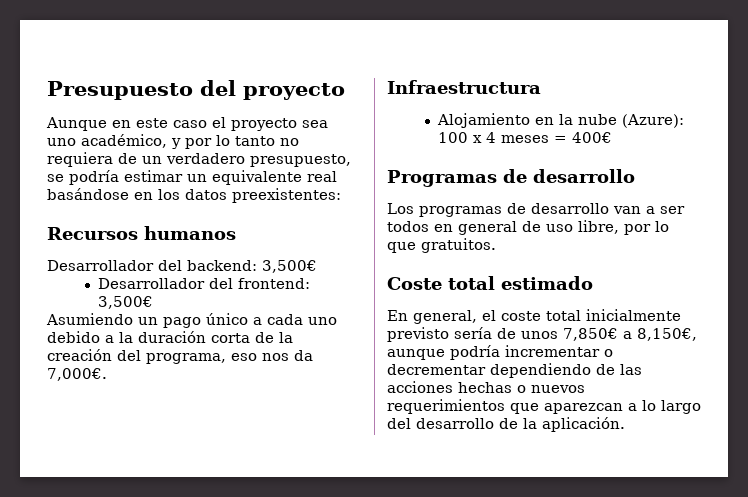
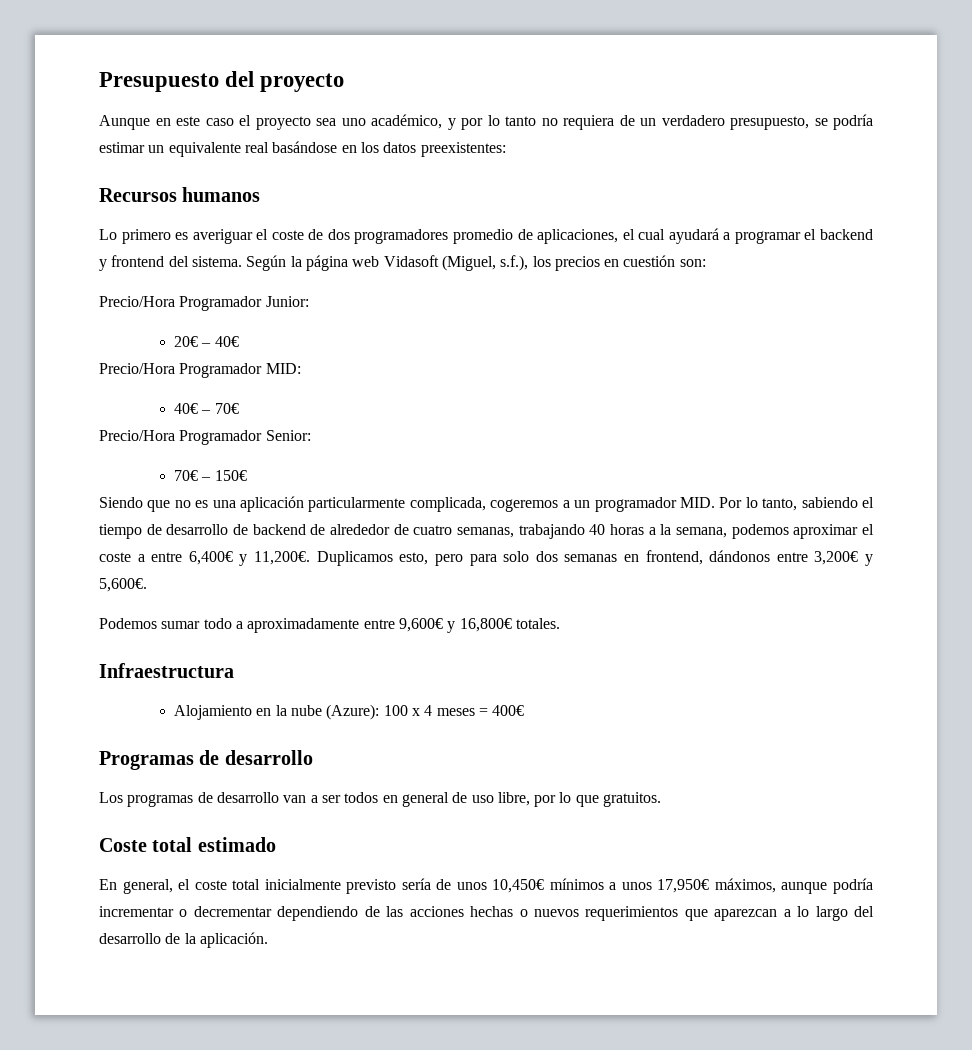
- Desarrollador del backend: 3,500€
- Desarrollador del frontend: 3,500€
- Asumiendo un pago único a cada uno debido a la duración corta de la creación del programa, eso nos da 7,000€.
+ Lo primero es averiguar el coste de dos programadores promedio de aplicaciones, el cual ayudará a programar el backend y frontend del sistema. Según la página web Vidasoft (Miguel, s.f.), los precios en cuestión son:
+ Precio/Hora Programador Junior:
+ 20€ – 40€
+ Precio/Hora Programador MID:
+ 40€ – 70€
+ Precio/Hora Programador Senior:
+ 70€ – 150€
+ Siendo que no es una aplicación particularmente complicada, cogeremos a un programador MID. Por lo tanto, sabiendo el tiempo de desarrollo de backend de alrededor de cuatro semanas, trabajando 40 horas a la semana, podemos aproximar el coste a entre 6,400€ y 11,200€. Duplicamos esto, pero para solo dos semanas en frontend, dándonos entre 3,200€ y 5,600€.
+ Podemos sumar todo a aproximadamente entre 9,600€ y 16,800€ totales.
- En general, el coste total inicialmente previsto sería de unos 7,850€ a 8,150€, aunque podría incrementar o decrementar dependiendo de las acciones hechas o nuevos requerimientos que aparezcan a lo largo del desarrollo de la aplicación.
+ En general, el coste total inicialmente previsto sería de unos 10,450€ mínimos a unos 17,950€ máximos, aunque podría incrementar o decrementar dependiendo de las acciones hechas o nuevos requerimientos que aparezcan a lo largo del desarrollo de la aplicación.

